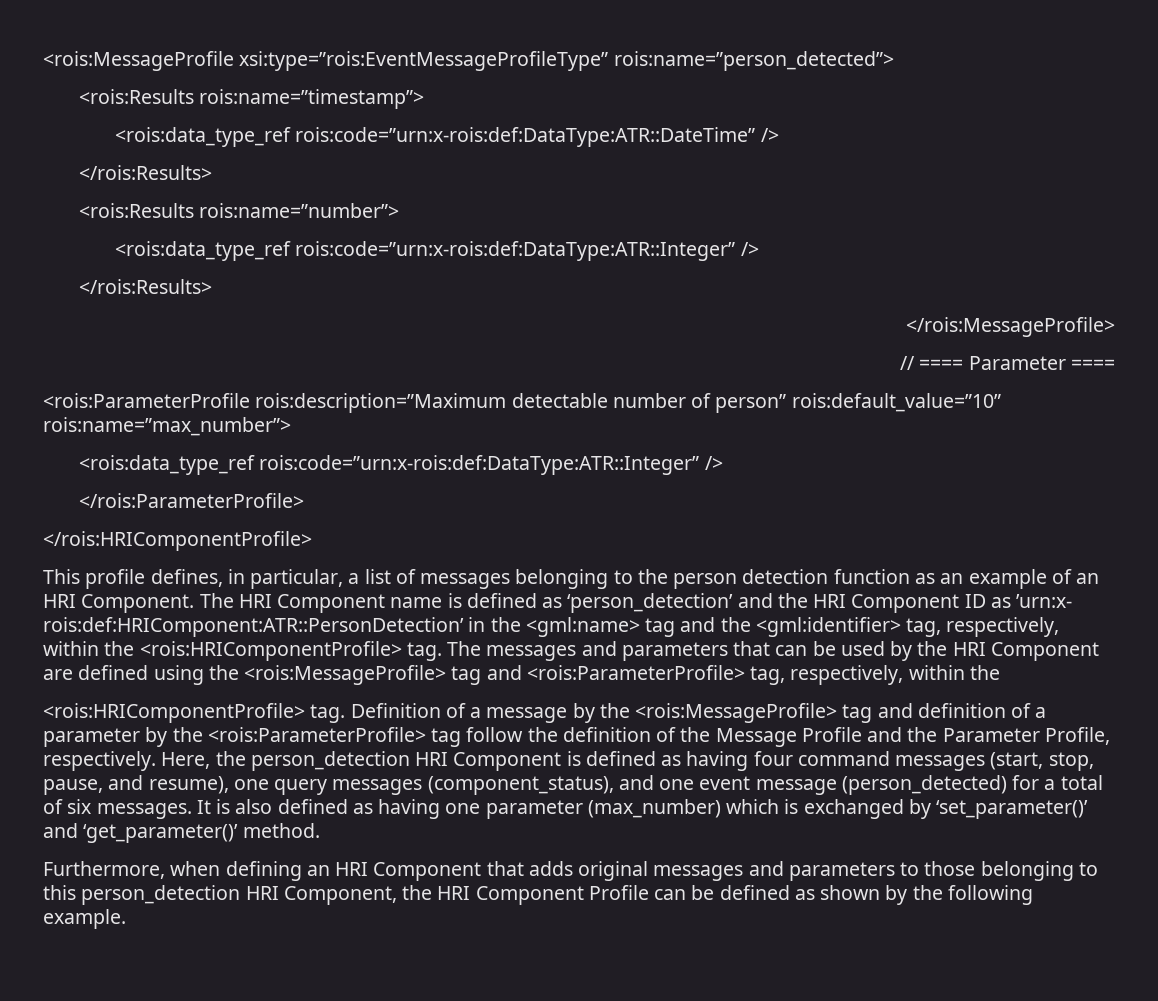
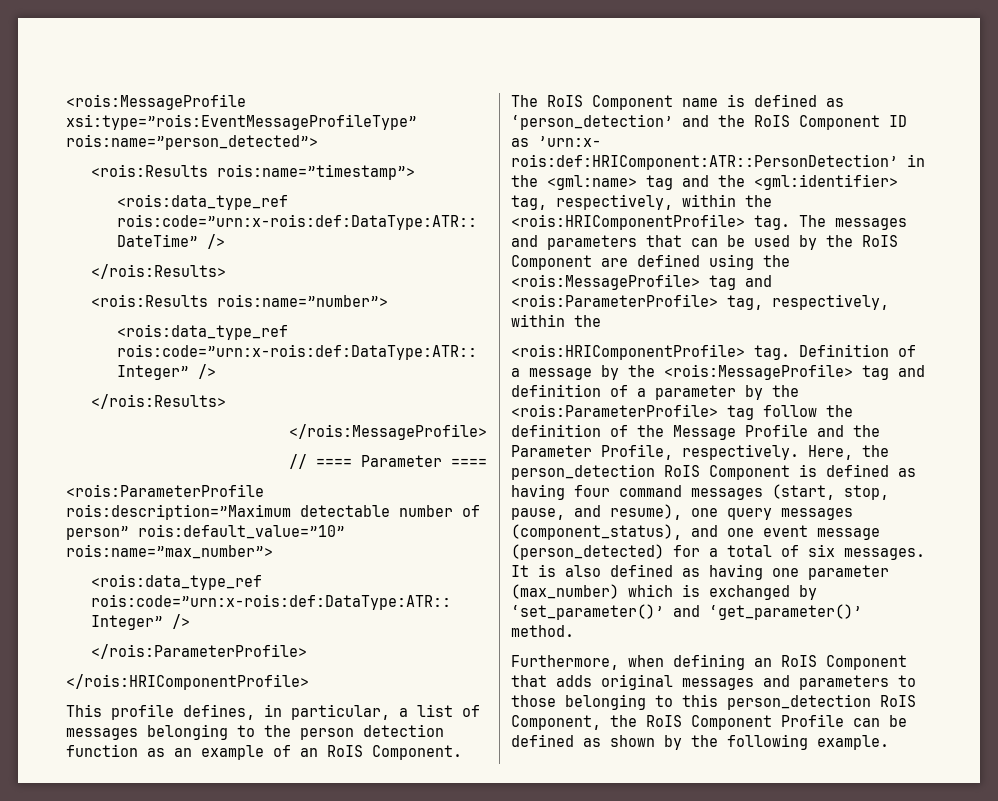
- This profile defines, in particular, a list of messages belonging to the person detection function as an example of an HRI Component.
+ This profile defines, in particular, a list of messages belonging to the person detection function as an example of an RoIS Component.
- The HRI Component name is defined as ‘person_detection’ and the HRI Component ID as ’urn:x- rois:def:HRIComponent:ATR::PersonDetection’ in the <gml:name> tag and the <gml:identifier> tag, respectively, within the <rois:HRIComponentProfile> tag.
+ The RoIS Component name is defined as ‘person_detection’ and the RoIS Component ID as ’urn:x- rois:def:HRIComponent:ATR::PersonDetection’ in the <gml:name> tag and the <gml:identifier> tag, respectively, within the <rois:HRIComponentProfile> tag.
- The messages and parameters that can be used by the HRI Component are defined using the <rois:MessageProfile> tag and <rois:ParameterProfile> tag, respectively, within the
+ The messages and parameters that can be used by the RoIS Component are defined using the <rois:MessageProfile> tag and <rois:ParameterProfile> tag, respectively, within the
- Here, the person_detection HRI Component is defined as having four command messages (start, stop, pause, and resume), one query messages (component_status), and one event message (person_detected) for a total of six messages.
+ Here, the person_detection RoIS Component is defined as having four command messages (start, stop, pause, and resume), one query messages (component_status), and one event message (person_detected) for a total of six messages.
- Furthermore, when defining an HRI Component that adds original messages and parameters to those belonging to this person_detection HRI Component, the HRI Component Profile can be defined as shown by the following example.
+ Furthermore, when defining an RoIS Component that adds original messages and parameters to those belonging to this person_detection RoIS Component, the RoIS Component Profile can be defined as shown by the following example.

